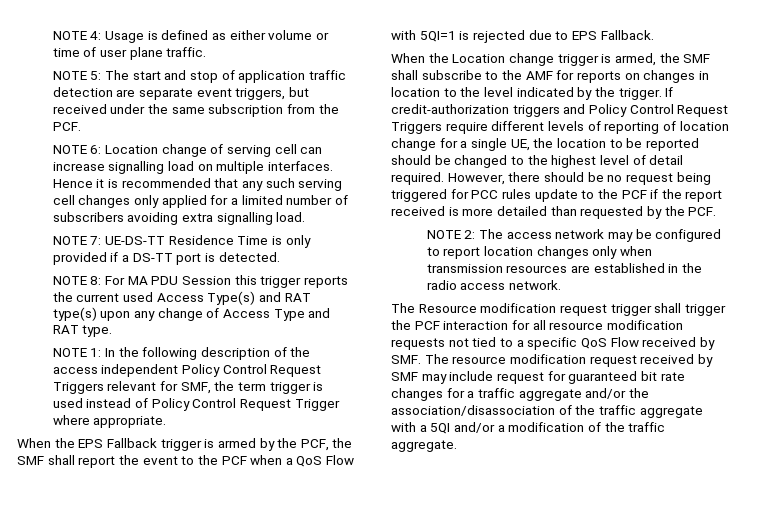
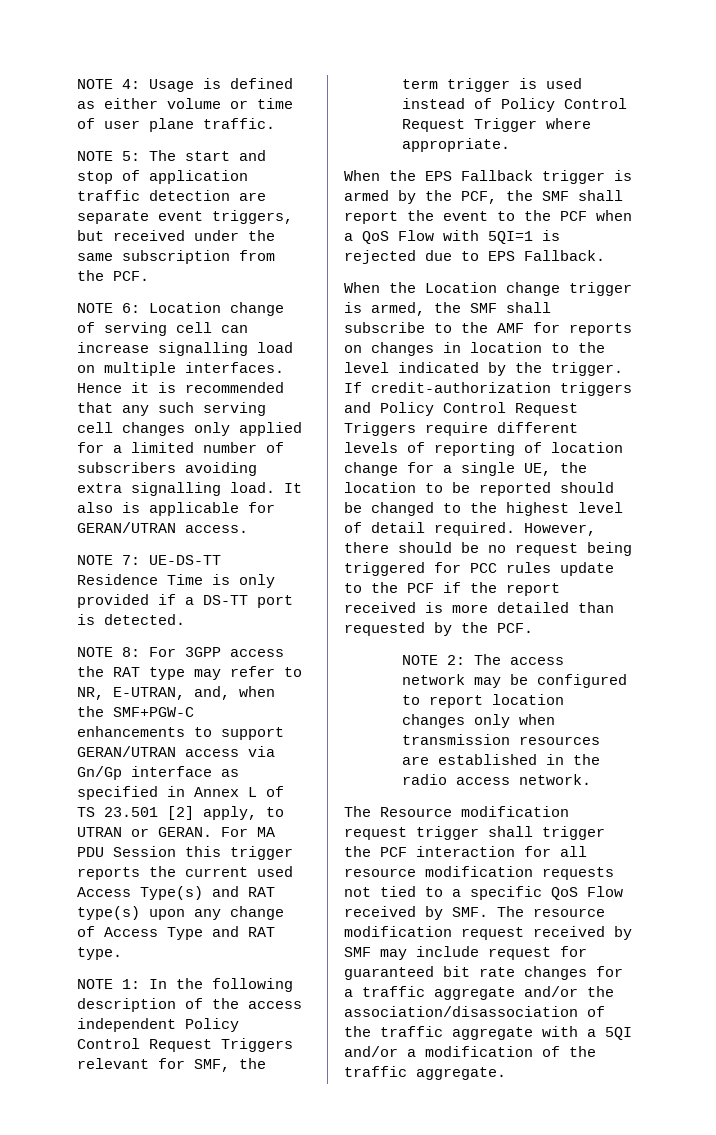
+ It also is applicable for GERAN/UTRAN access.
- NOTE 8: For MA PDU Session this trigger reports the current used Access Type(s) and RAT type(s) upon any change of Access Type and RAT type.
+ NOTE 8: For 3GPP access the RAT type may refer to NR, E-UTRAN, and, when the SMF+PGW-C enhancements to support GERAN/UTRAN access via Gn/Gp interface as specified in Annex L of TS 23.501 [2] apply, to UTRAN or GERAN. For MA PDU Session this trigger reports the current used Access Type(s) and RAT type(s) upon any change of Access Type and RAT type.

